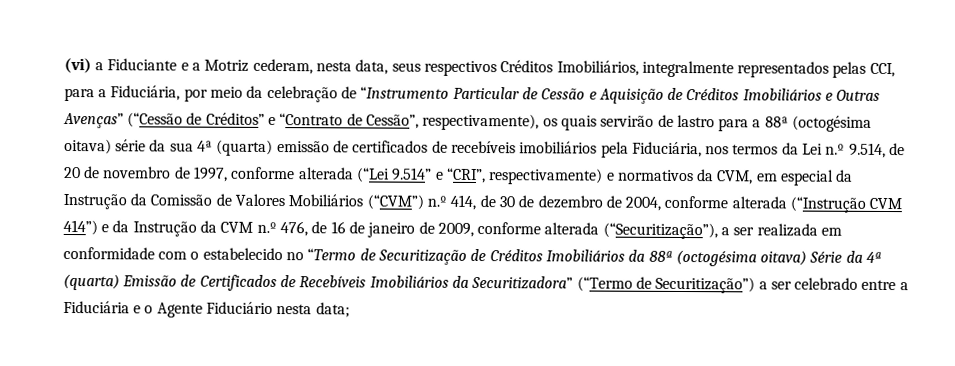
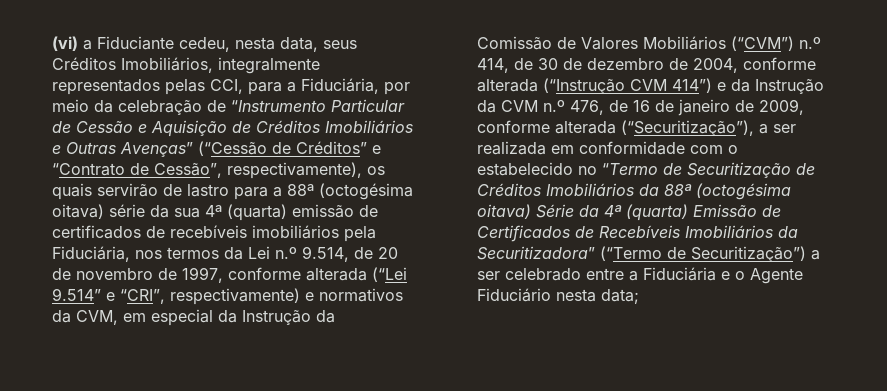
- (vi) a Fiduciante e a Motriz cederam, nesta data, seus respectivos Créditos Imobiliários, integralmente representados pelas CCI, para a Fiduciária, por meio da celebração de “Instrumento Particular de Cessão e Aquisição de Créditos Imobiliários e Outras Avenças” (“Cessão de Créditos” e “Contrato de Cessão”, respectivamente), os quais servirão de lastro para a 88ª (octogésima oitava) série da sua 4ª (quarta) emissão de certificados de recebíveis imobiliários pela Fiduciária, nos termos da Lei n.º 9.514, de 20 de novembro de 1997, conforme alterada (“Lei 9.514” e “CRI”, respectivamente) e normativos da CVM, em especial da Instrução da Comissão de Valores Mobiliários (“CVM”) n.º 414, de 30 de dezembro de 2004, conforme alterada (“Instrução CVM 414”) e da Instrução da CVM n.º 476, de 16 de janeiro de 2009, conforme alterada (“Securitização”), a ser realizada em conformidade com o estabelecido no “Termo de Securitização de Créditos Imobiliários da 88ª (octogésima oitava) Série da 4ª (quarta) Emissão de Certificados de Recebíveis Imobiliários da Securitizadora” (“Termo de Securitização”) a ser celebrado entre a Fiduciária e o Agente Fiduciário nesta data;
+ (vi) a Fiduciante cedeu, nesta data, seus Créditos Imobiliários, integralmente representados pelas CCI, para a Fiduciária, por meio da celebração de “Instrumento Particular de Cessão e Aquisição de Créditos Imobiliários e Outras Avenças” (“Cessão de Créditos” e “Contrato de Cessão”, respectivamente), os quais servirão de lastro para a 88ª (octogésima oitava) série da sua 4ª (quarta) emissão de certificados de recebíveis imobiliários pela Fiduciária, nos termos da Lei n.º 9.514, de 20 de novembro de 1997, conforme alterada (“Lei 9.514” e “CRI”, respectivamente) e normativos da CVM, em especial da Instrução da Comissão de Valores Mobiliários (“CVM”) n.º 414, de 30 de dezembro de 2004, conforme alterada (“Instrução CVM 414”) e da Instrução da CVM n.º 476, de 16 de janeiro de 2009, conforme alterada (“Securitização”), a ser realizada em conformidade com o estabelecido no “Termo de Securitização de Créditos Imobiliários da 88ª (octogésima oitava) Série da 4ª (quarta) Emissão de Certificados de Recebíveis Imobiliários da Securitizadora” (“Termo de Securitização”) a ser celebrado entre a Fiduciária e o Agente Fiduciário nesta data;

